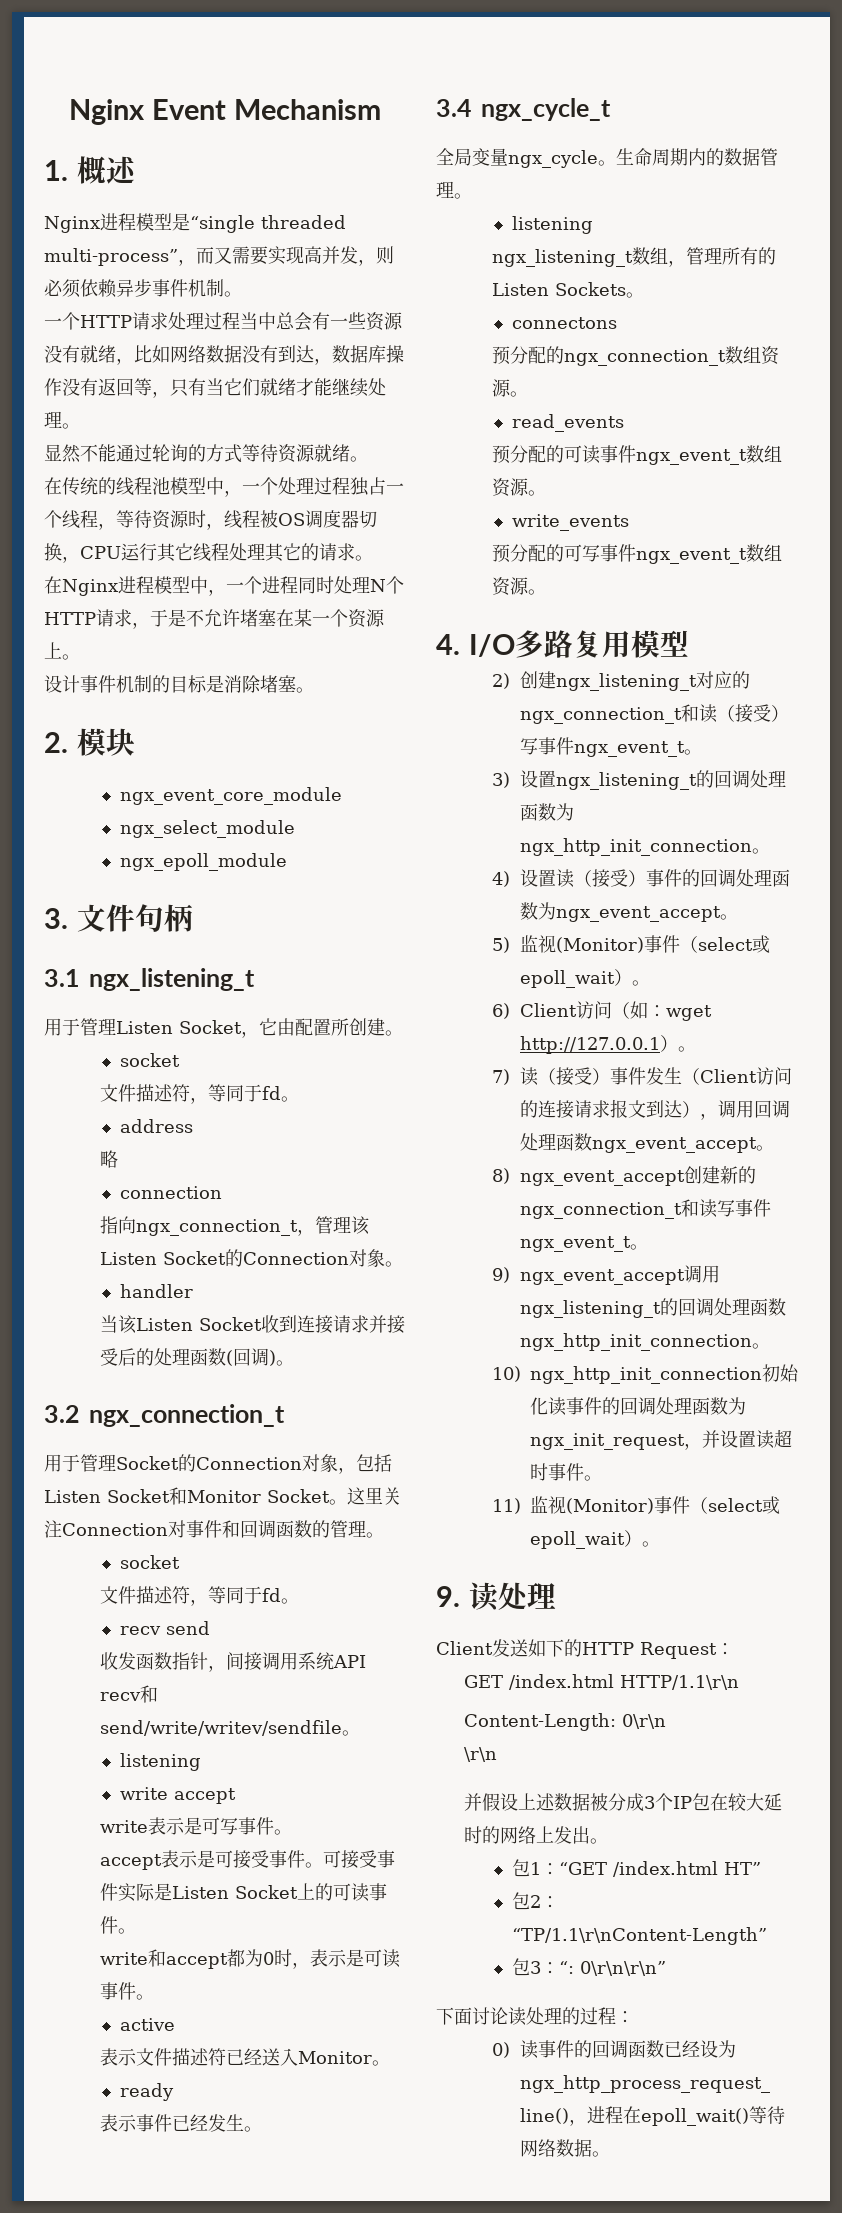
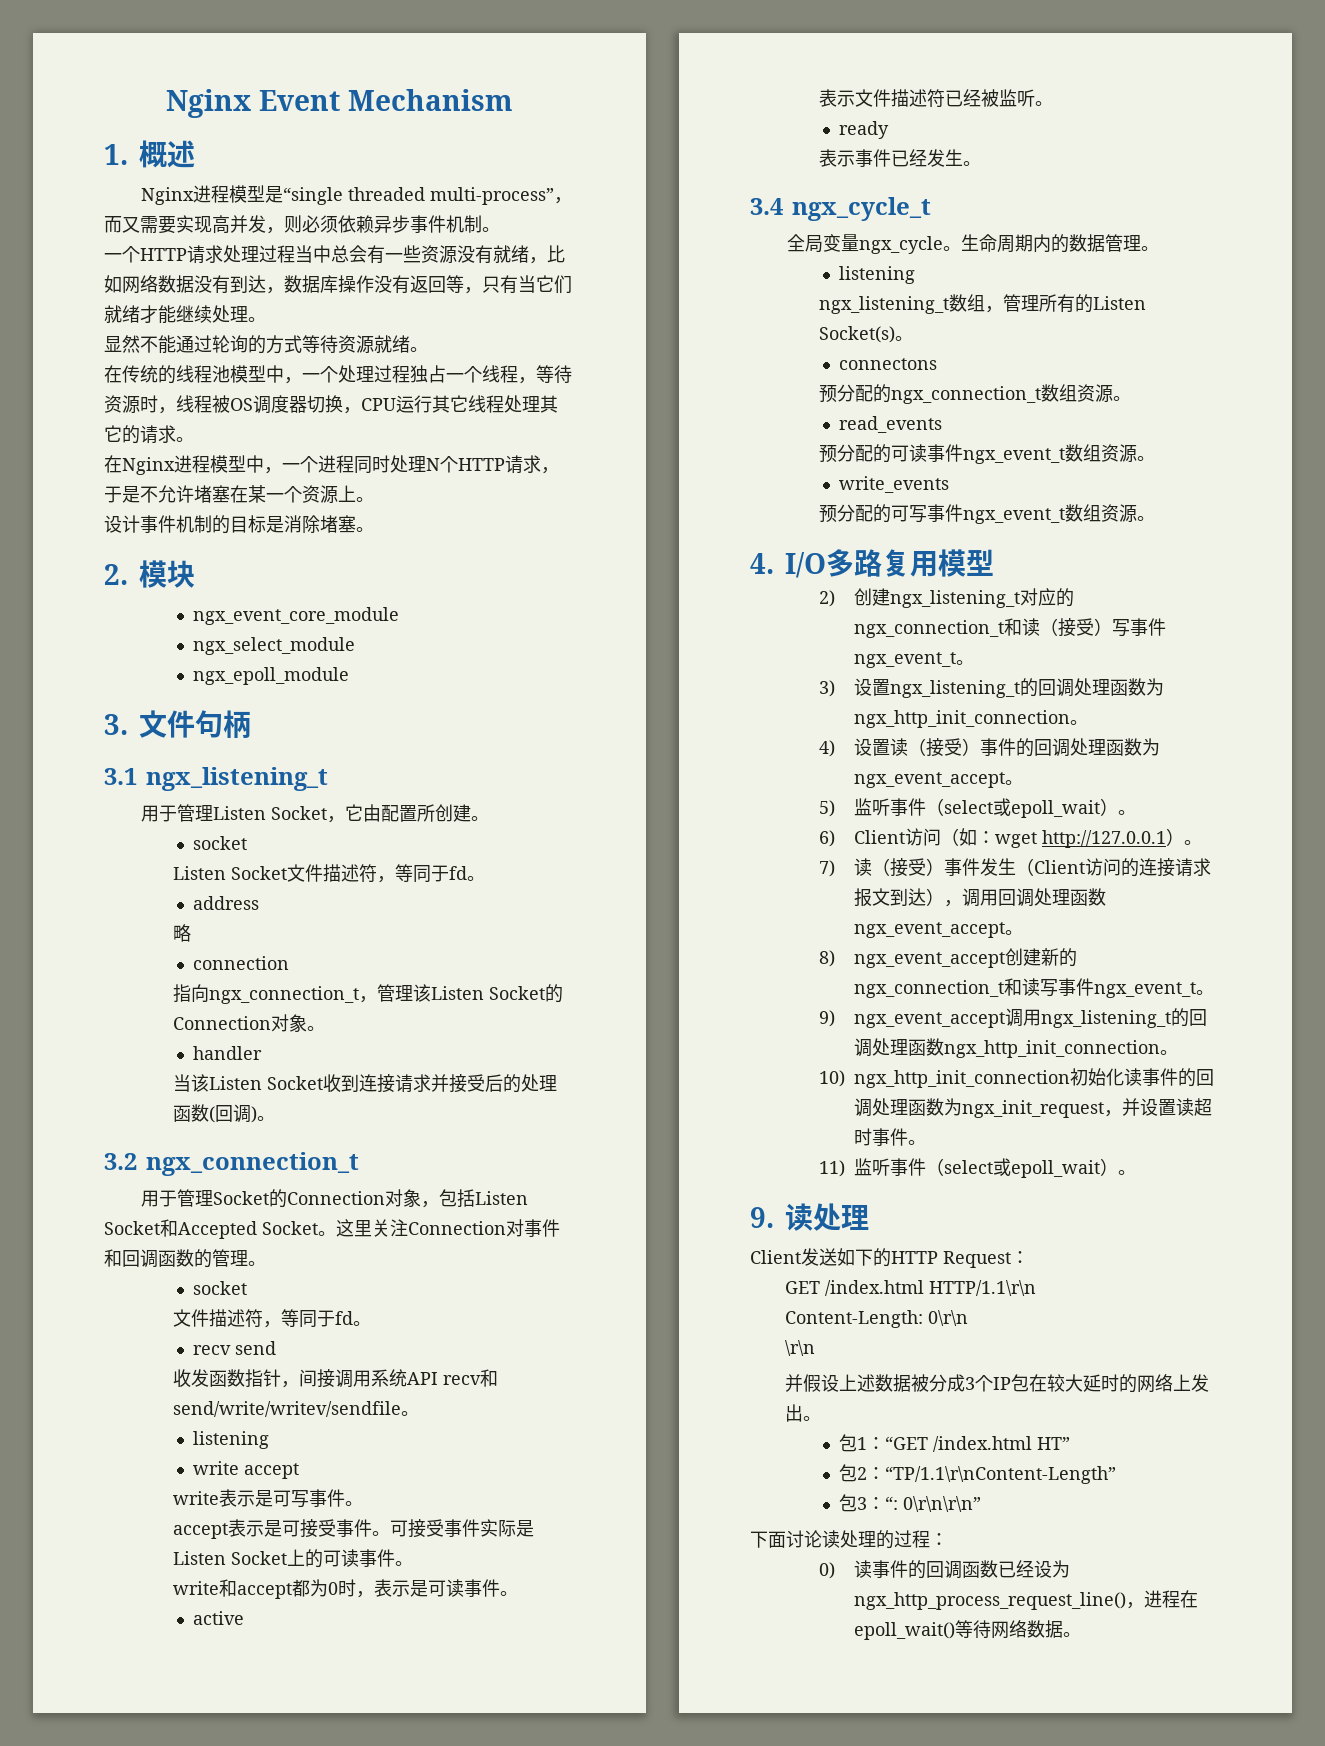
  用于管理Listen Socket，它由配置所创建。
  socket
- 文件描述符，等同于fd。
+ Listen Socket文件描述符，等同于fd。
- 用于管理Socket的Connection对象，包括Listen Socket和Monitor Socket。
+ 用于管理Socket的Connection对象，包括Listen Socket和Accepted Socket。
- 表示文件描述符已经送入Monitor。
+ 表示文件描述符已经被监听。
- ngx_listening_t数组，管理所有的Listen Sockets。
+ ngx_listening_t数组，管理所有的Listen Socket(s)。
- 5)监视(Monitor)事件（select或epoll_wait）。
+ 5)监听事件（select或epoll_wait）。
- 11)监视(Monitor)事件（select或epoll_wait）。
+ 11)监听事件（select或epoll_wait）。

